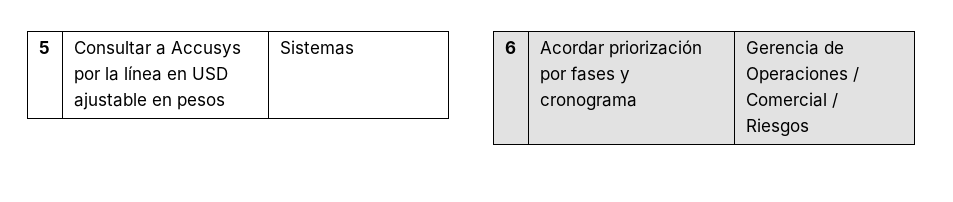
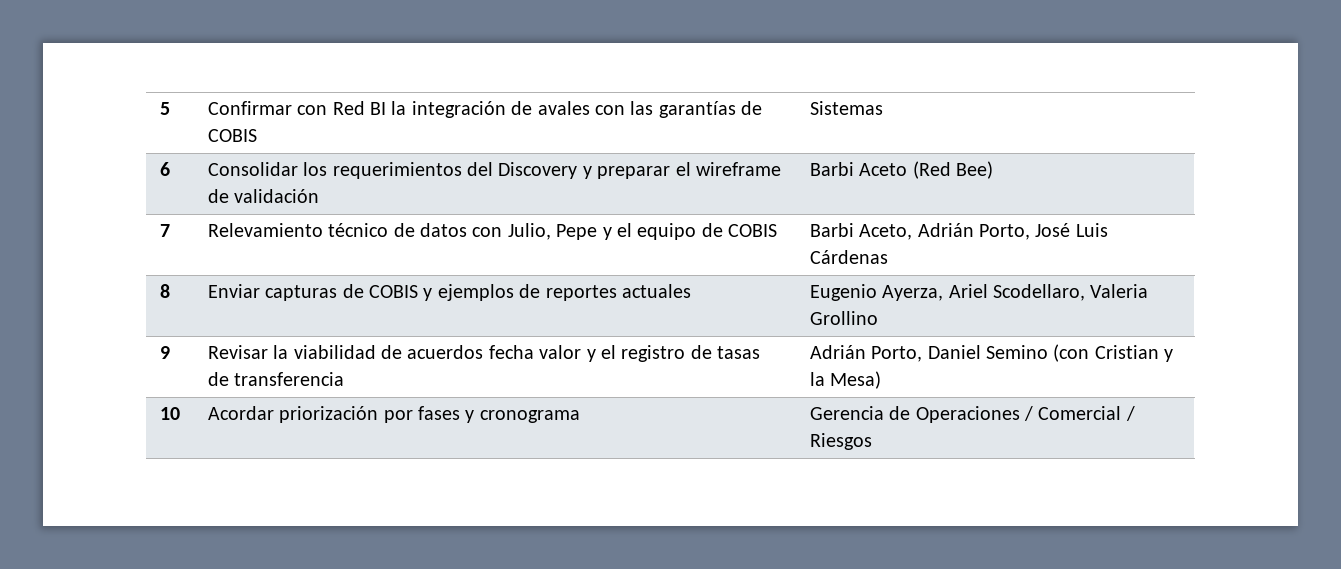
- 5 | Consultar a Accusys por la línea en USD ajustable en pesos | Sistemas
- 6 | Acordar priorización por fases y cronograma | Gerencia de Operaciones / Comercial / Riesgos
+ 5 | Confirmar con Red BI la integración de avales con las garantías de COBIS | Sistemas
+ 6 | Consolidar los requerimientos del Discovery y preparar el wireframe de validación | Barbi Aceto (Red Bee)
+ 7 | Relevamiento técnico de datos con Julio, Pepe y el equipo de COBIS | Barbi Aceto, Adrián Porto, José Luis Cárdenas
+ 8 | Enviar capturas de COBIS y ejemplos de reportes actuales | Eugenio Ayerza, Ariel Scodellaro, Valeria Grollino
+ 9 | Revisar la viabilidad de acuerdos fecha valor y el registro de tasas de transferencia | Adrián Porto, Daniel Semino (con Cristian y la Mesa)
+ 10 | Acordar priorización por fases y cronograma | Gerencia de Operaciones / Comercial / Riesgos

